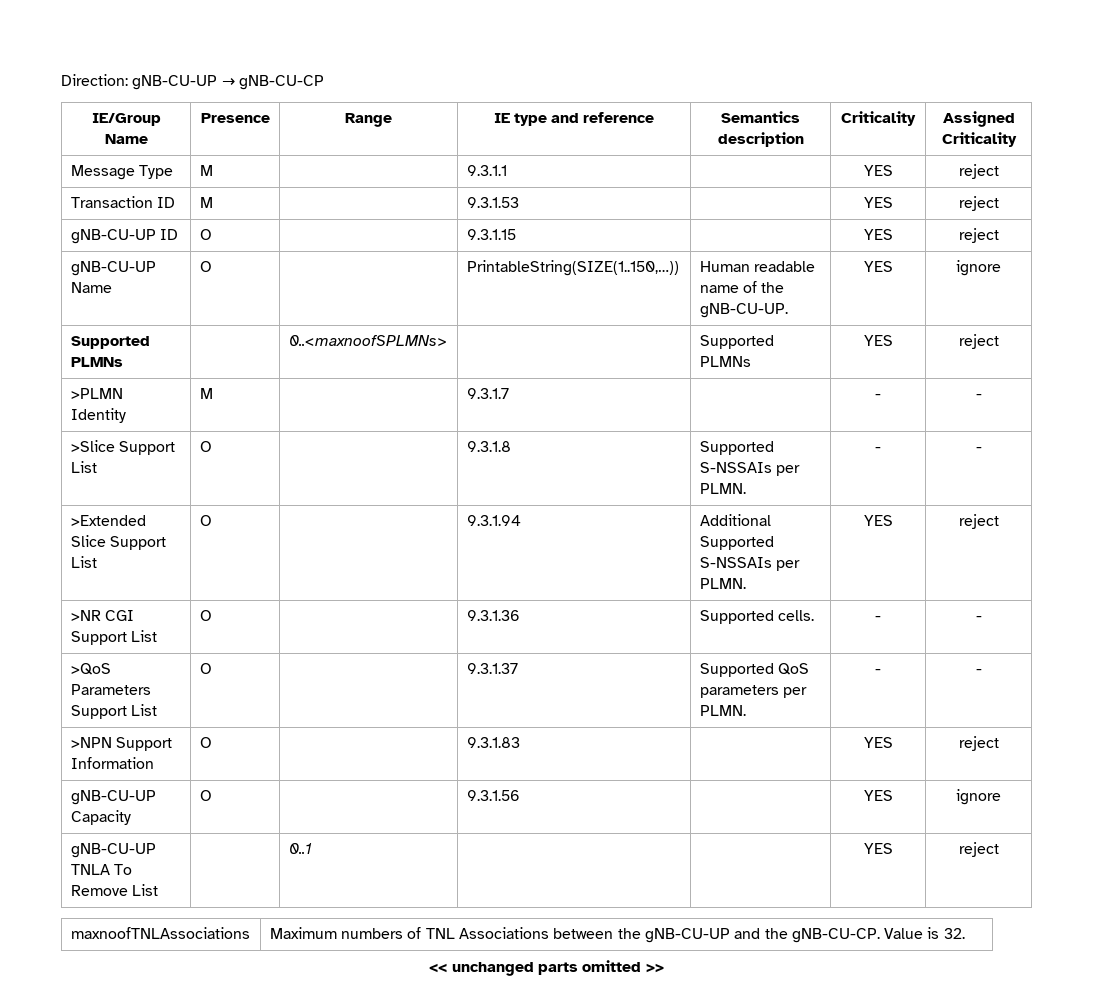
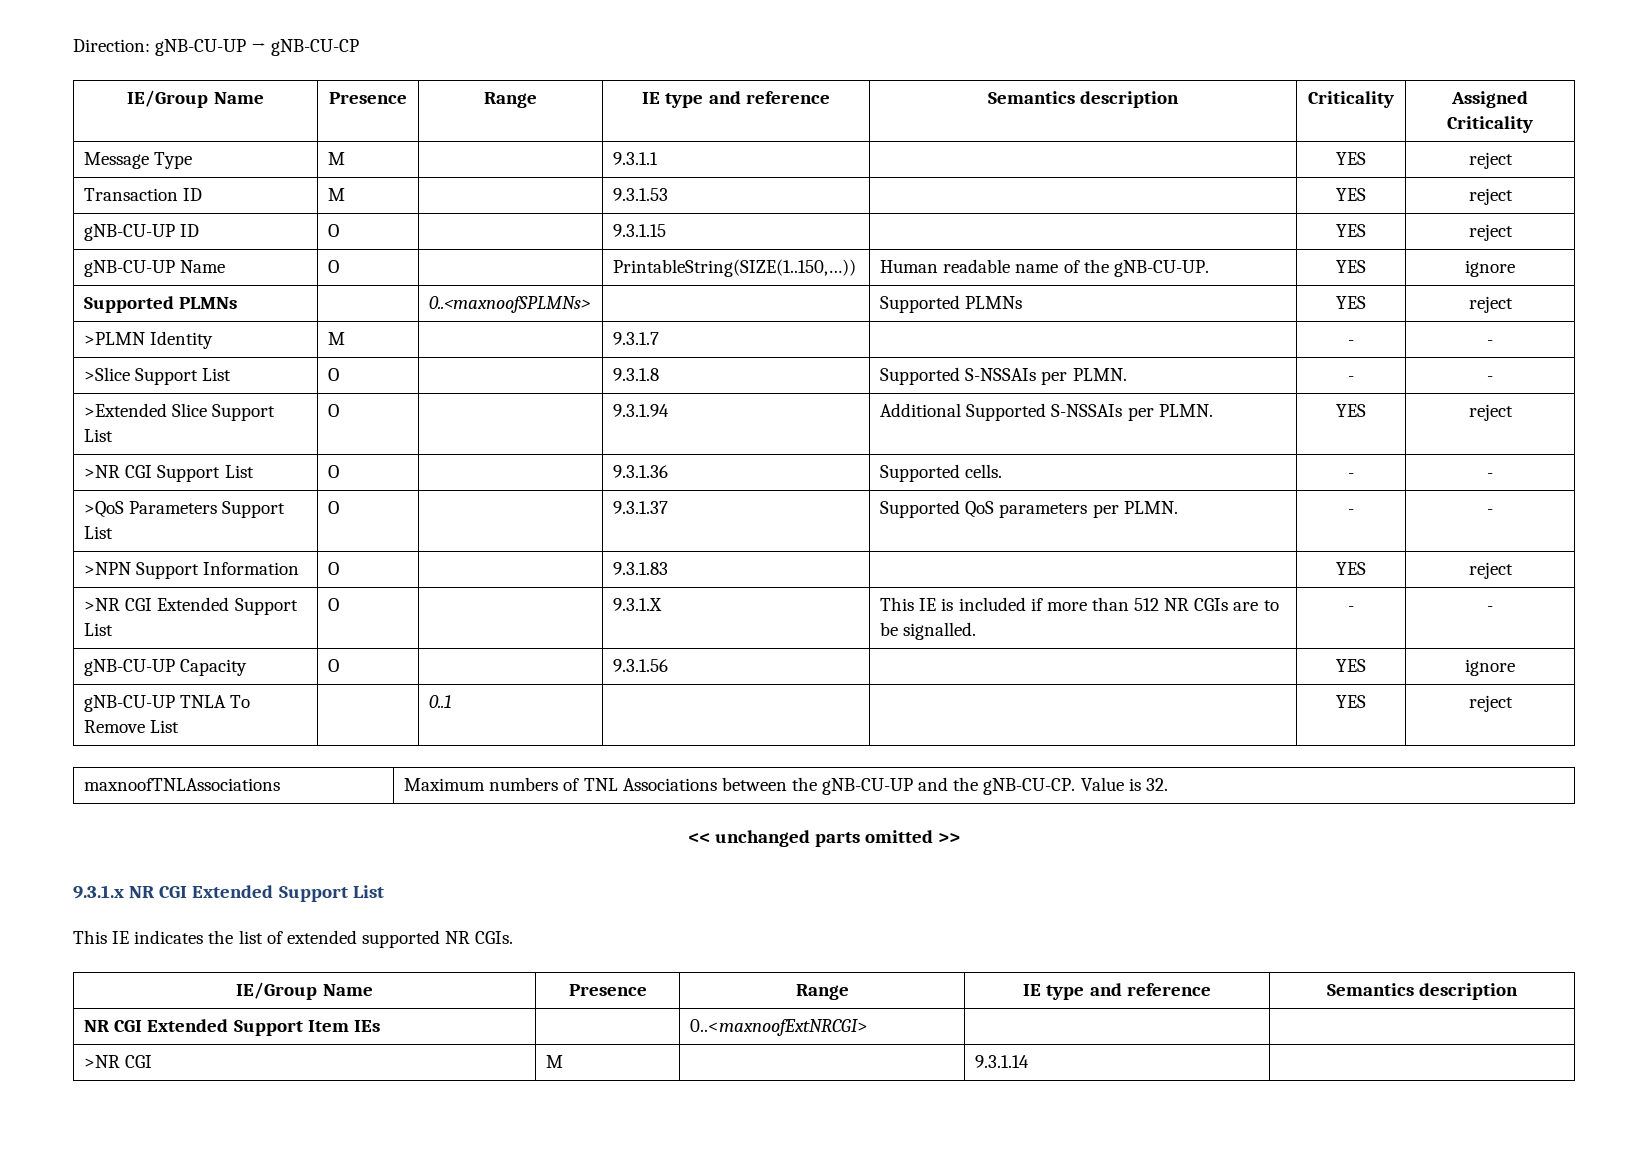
+ >NR CGI Extended Support List | O | | 9.3.1.X | This IE is included if more than 512 NR CGIs are to be signalled. | - | -
+ 9.3.1.x NR CGI Extended Support List
+ This IE indicates the list of extended supported NR CGIs.
+ IE/Group Name | Presence | Range | IE type and reference | Semantics description
+ NR CGI Extended Support Item IEs | | 0..<maxnoofExtNRCGI> | |
+ >NR CGI | M | | 9.3.1.14 |

